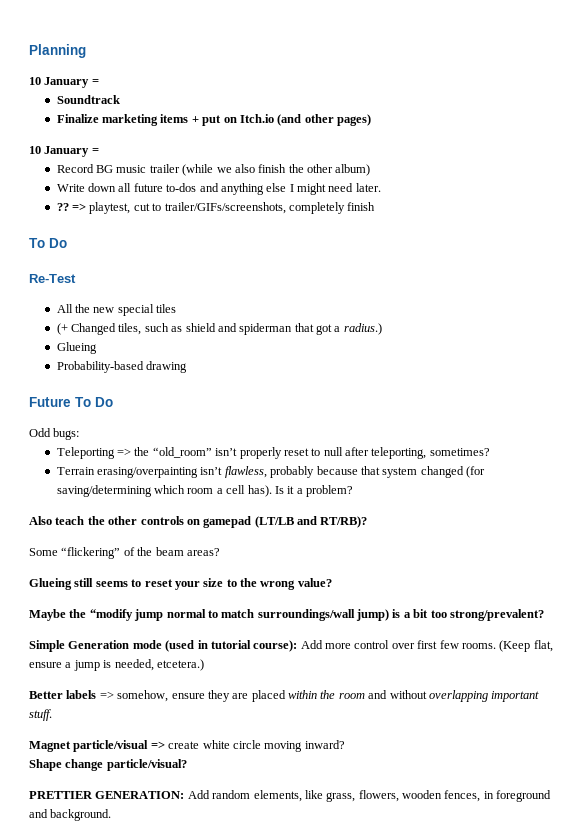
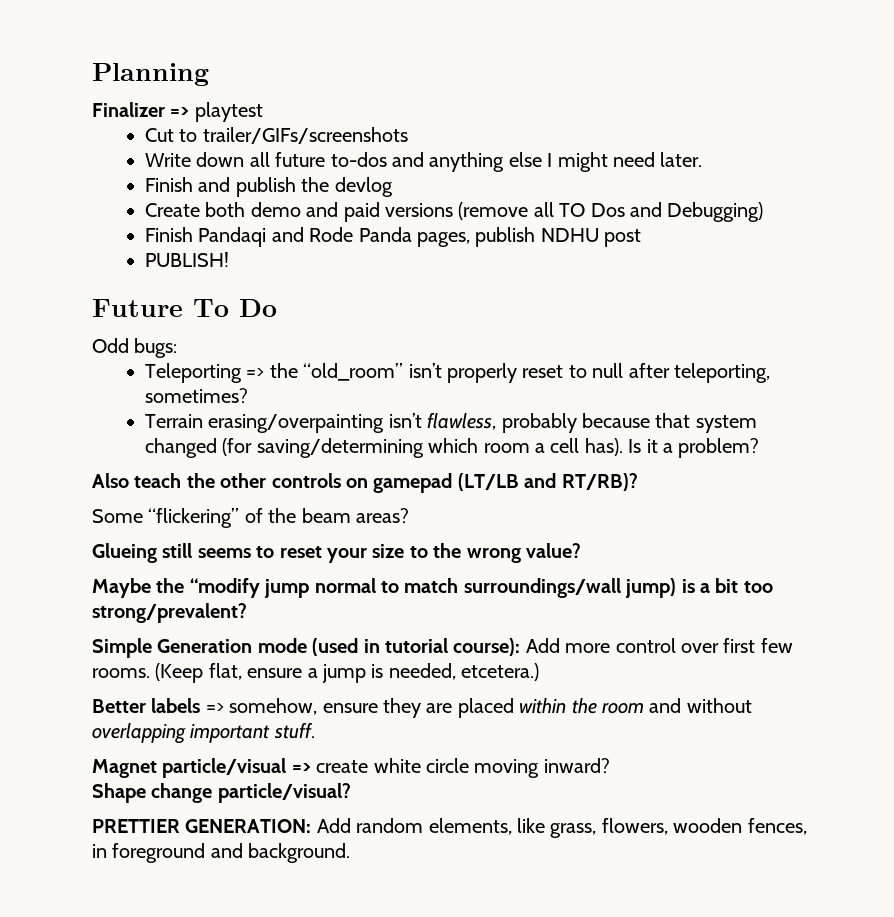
  Planning
- 10 January =
- Soundtrack
- Finalize marketing items + put on Itch.io (and other pages)
- 10 January =
- Record BG music trailer (while we also finish the other album)
+ Finalizer => playtest
+ Cut to trailer/GIFs/screenshots
- ?? => playtest, cut to trailer/GIFs/screenshots, completely finish
- To Do
- Re-Test
- All the new special tiles
- (+ Changed tiles, such as shield and spiderman that got a radius.)
- Glueing
- Probability-based drawing
+ Finish and publish the devlog
+ Create both demo and paid versions (remove all TO Dos and Debugging)
+ Finish Pandaqi and Rode Panda pages, publish NDHU post
+ PUBLISH!

